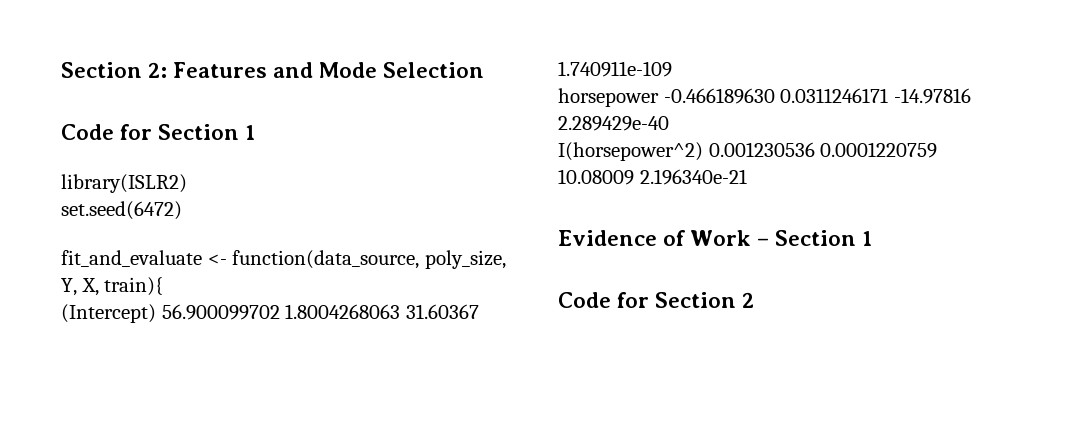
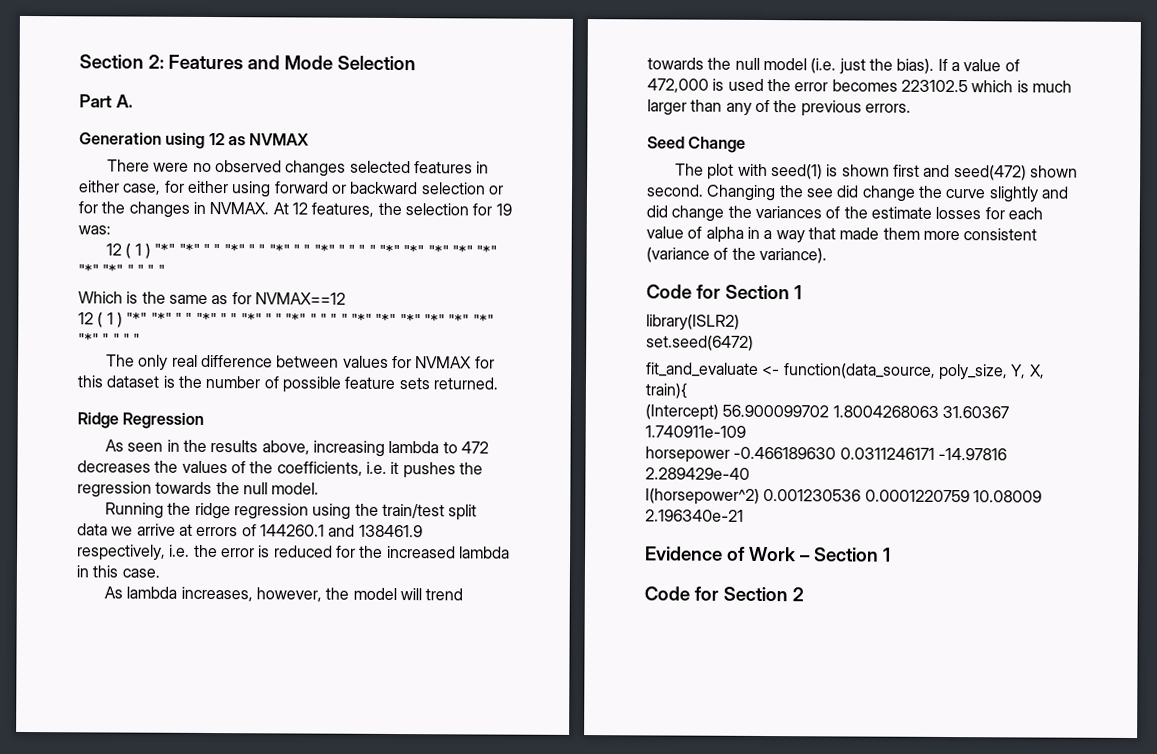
+ Part A.
+ Generation using 12 as NVMAX
+ There were no observed changes selected features in either case, for either using forward or backward selection or for the changes in NVMAX. At 12 features, the selection for 19 was:
+ 12 ( 1 ) "*" "*" " " "*" " " "*" " " "*" " " " " "*" "*" "*" "*" "*" "*" "*" " " " "
+ Which is the same as for NVMAX==12
+ 12 ( 1 ) "*" "*" " " "*" " " "*" " " "*" " " " " "*" "*" "*" "*" "*" "*" "*" " " " "
+ The only real difference between values for NVMAX for this dataset is the number of possible feature sets returned.
+ Ridge Regression
+ As seen in the results above, increasing lambda to 472 decreases the values of the coefficients, i.e. it pushes the regression towards the null model.
+ Running the ridge regression using the train/test split data we arrive at errors of 144260.1 and 138461.9 respectively, i.e. the error is reduced for the increased lambda in this case.
+ As lambda increases, however, the model will trend towards the null model (i.e. just the bias). If a value of 472,000 is used the error becomes 223102.5 which is much larger than any of the previous errors.
+ Seed Change
+ The plot with seed(1) is shown first and seed(472) shown second. Changing the see did change the curve slightly and did change the variances of the estimate losses for each value of alpha in a way that made them more consistent (variance of the variance).

